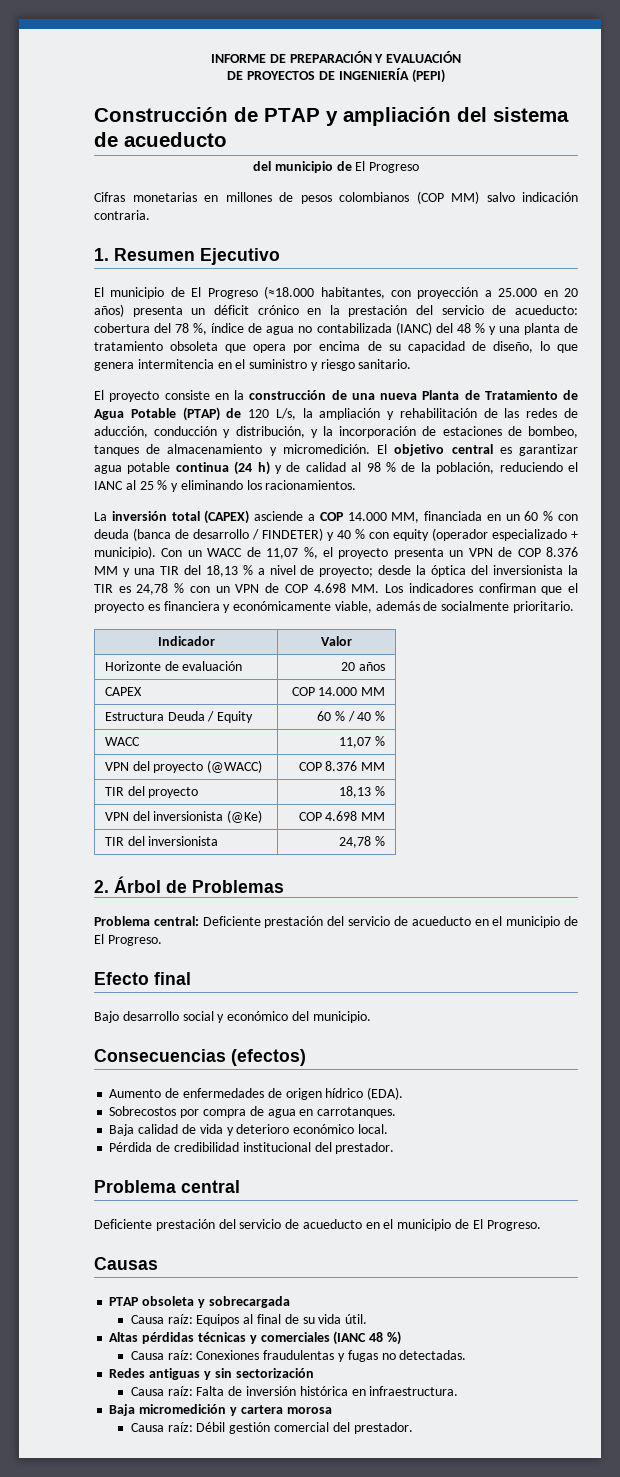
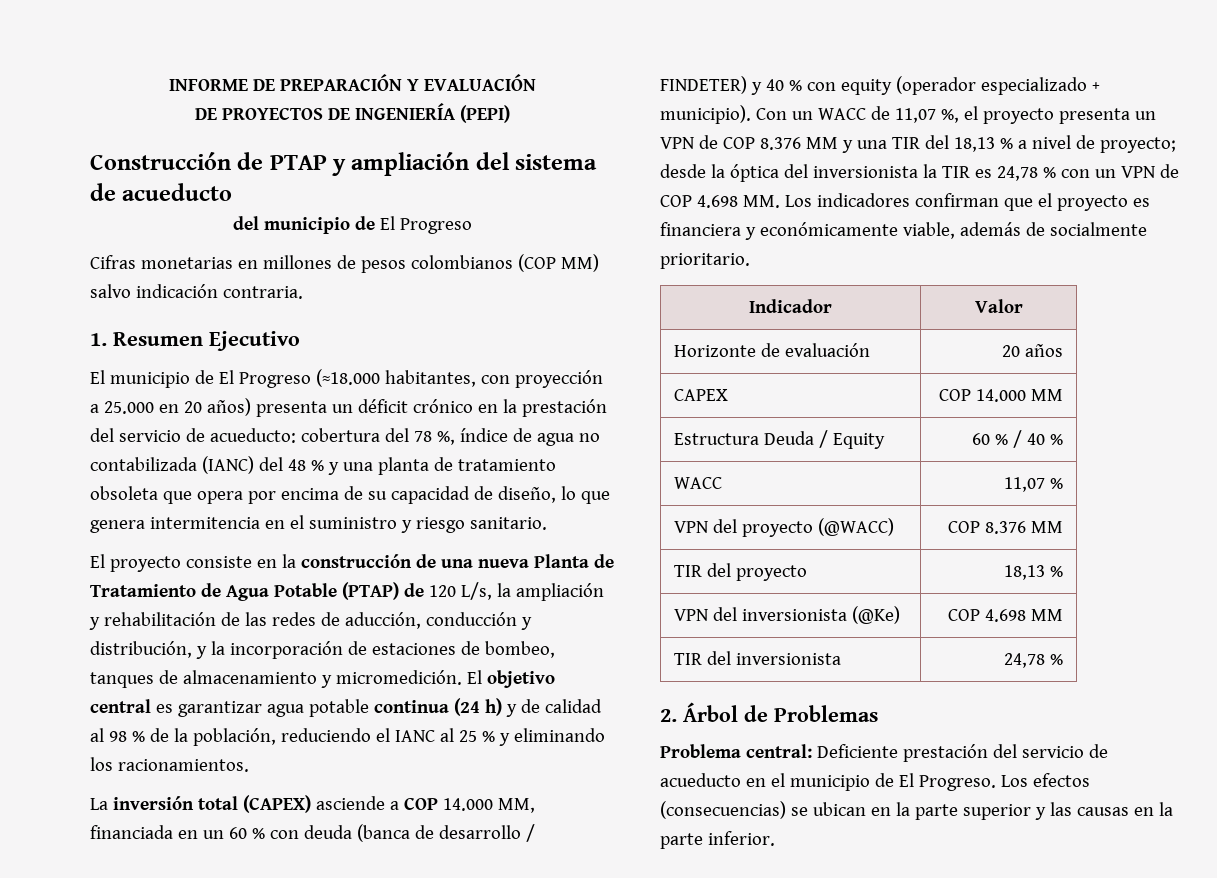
- Problema central: Deficiente prestación del servicio de acueducto en el municipio de El Progreso.
- Efecto final
- Bajo desarrollo social y económico del municipio.
- Consecuencias (efectos)
- Aumento de enfermedades de origen hídrico (EDA).
- Sobrecostos por compra de agua en carrotanques.
- Baja calidad de vida y deterioro económico local.
- Pérdida de credibilidad institucional del prestador.
- Problema central
- Deficiente prestación del servicio de acueducto en el municipio de El Progreso.
- Causas
- PTAP obsoleta y sobrecargada
- Causa raíz: Equipos al final de su vida útil.
- Altas pérdidas técnicas y comerciales (IANC 48 %)
- Causa raíz: Conexiones fraudulentas y fugas no detectadas.
- Redes antiguas y sin sectorización
- Causa raíz: Falta de inversión histórica en infraestructura.
- Baja micromedición y cartera morosa
- Causa raíz: Débil gestión comercial del prestador.
+ Problema central: Deficiente prestación del servicio de acueducto en el municipio de El Progreso. Los efectos (consecuencias) se ubican en la parte superior y las causas en la parte inferior.

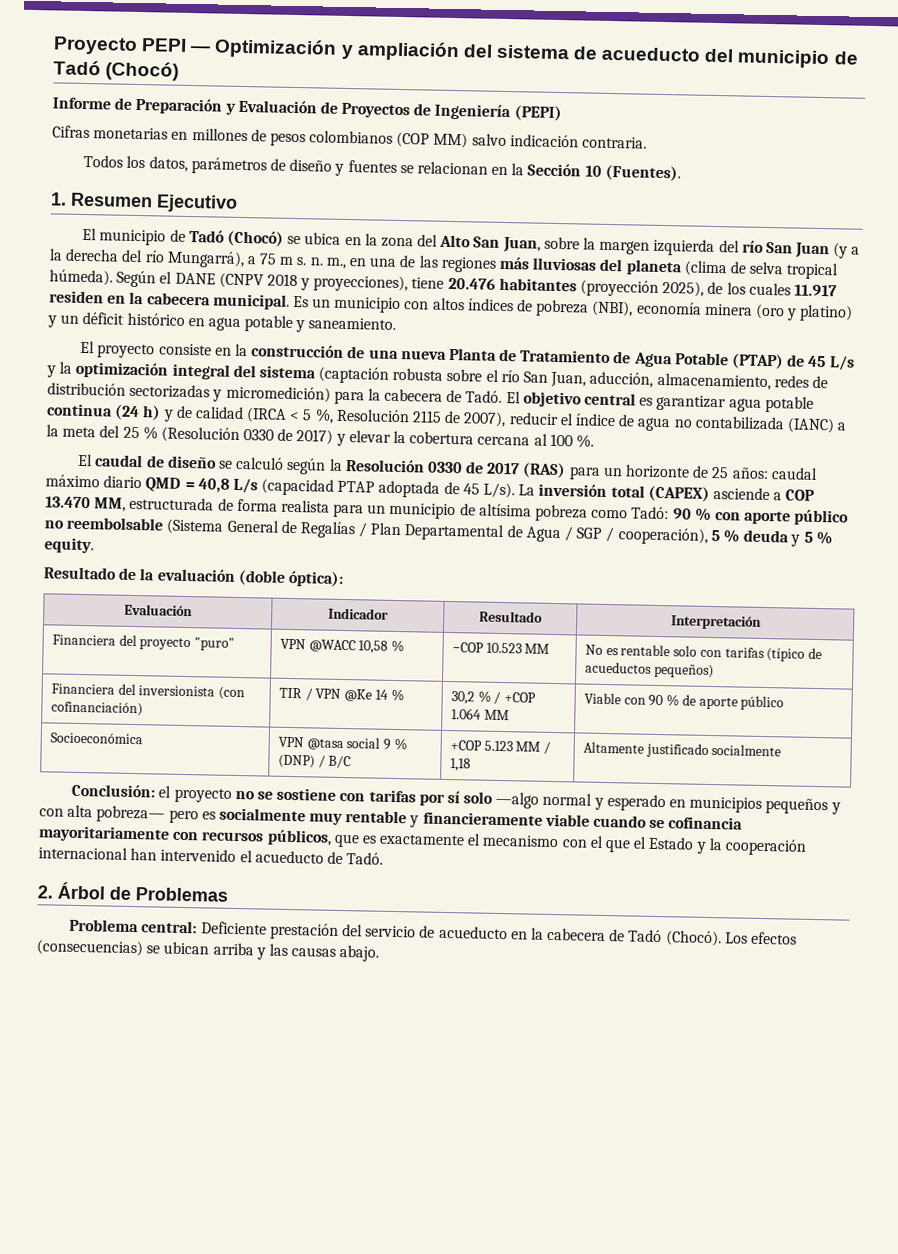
- INFORME DE PREPARACIÓN Y EVALUACIÓN
- DE PROYECTOS DE INGENIERÍA (PEPI)
- Construcción de PTAP y ampliación del sistema de acueducto
- del municipio de El Progreso
+ Proyecto PEPI — Optimización y ampliación del sistema de acueducto del municipio de Tadó (Chocó)
+ Informe de Preparación y Evaluación de Proyectos de Ingeniería (PEPI)
+ Todos los datos, parámetros de diseño y fuentes se relacionan en la Sección 10 (Fuentes).
- El municipio de El Progreso (≈18.000 habitantes, con proyección a 25.000 en 20 años) presenta un déficit crónico en la prestación del servicio de acueducto: cobertura del 78 %, índice de agua no contabilizada (IANC) del 48 % y una planta de tratamiento obsoleta que opera por encima de su capacidad de diseño, lo que genera intermitencia en el suministro y riesgo sanitario.
+ El municipio de Tadó (Chocó) se ubica en la zona del Alto San Juan, sobre la margen izquierda del río San Juan (y a la derecha del río Mungarrá), a 75 m s. n. m., en una de las regiones más lluviosas del planeta (clima de selva tropical húmeda). Según el DANE (CNPV 2018 y proyecciones), tiene 20.476 habitantes (proyección 2025), de los cuales 11.917 residen en la cabecera municipal. Es un municipio con altos índices de pobreza (NBI), economía minera (oro y platino) y un déficit histórico en agua potable y saneamiento.
- El proyecto consiste en la construcción de una nueva Planta de Tratamiento de Agua Potable (PTAP) de 120 L/s, la ampliación y rehabilitación de las redes de aducción, conducción y distribución, y la incorporación de estaciones de bombeo, tanques de almacenamiento y micromedición.
+ El proyecto consiste en la construcción de una nueva Planta de Tratamiento de Agua Potable (PTAP) de 45 L/s y la optimización integral del sistema (captación robusta sobre el río San Juan, aducción, almacenamiento, redes de distribución sectorizadas y micromedición) para la cabecera de Tadó.
- El objetivo central es garantizar agua potable continua (24 h) y de calidad al 98 % de la población, reduciendo el IANC al 25 % y eliminando los racionamientos.
- La inversión total (CAPEX) asciende a COP 14.000 MM, financiada en un 60 % con deuda (banca de desarrollo / FINDETER) y 40 % con equity (operador especializado + municipio). Con un WACC de 11,07 %, el proyecto presenta un VPN de COP 8.376 MM y una TIR del 18,13 % a nivel de proyecto; desde la óptica del inversionista la TIR es 24,78 % con un VPN de COP 4.698 MM. Los indicadores confirman que el proyecto es financiera y económicamente viable, además de socialmente prioritario.
- Indicador | Valor
- Horizonte de evaluación | 20 años
- CAPEX | COP 14.000 MM
- Estructura Deuda / Equity | 60 % / 40 %
- WACC | 11,07 %
- VPN del proyecto (@WACC) | COP 8.376 MM
- TIR del proyecto | 18,13 %
- VPN del inversionista (@Ke) | COP 4.698 MM
- TIR del inversionista | 24,78 %
+ El objetivo central es garantizar agua potable continua (24 h) y de calidad (IRCA < 5 %, Resolución 2115 de 2007), reducir el índice de agua no contabilizada (IANC) a la meta del 25 % (Resolución 0330 de 2017) y elevar la cobertura cercana al 100 %.
+ El caudal de diseño se calculó según la Resolución 0330 de 2017 (RAS) para un horizonte de 25 años: caudal máximo diario QMD = 40,8 L/s (capacidad PTAP adoptada de 45 L/s). La inversión total (CAPEX) asciende a COP 13.470 MM, estructurada de forma realista para un municipio de altísima pobreza como Tadó: 90 % con aporte público no reembolsable (Sistema General de Regalías / Plan Departamental de Agua / SGP / cooperación), 5 % deuda y 5 % equity.
+ Resultado de la evaluación (doble óptica):
+ Evaluación | Indicador | Resultado | Interpretación
+ Financiera del proyecto "puro" | VPN @WACC 10,58 % | −COP 10.523 MM | No es rentable solo con tarifas (típico de acueductos pequeños)
+ Financiera del inversionista (con cofinanciación) | TIR / VPN @Ke 14 % | 30,2 % / +COP 1.064 MM | Viable con 90 % de aporte público
+ Socioeconómica | VPN @tasa social 9 % (DNP) / B/C | +COP 5.123 MM / 1,18 | Altamente justificado socialmente
+ Conclusión: el proyecto no se sostiene con tarifas por sí solo —algo normal y esperado en municipios pequeños y con alta pobreza— pero es socialmente muy rentable y financieramente viable cuando se cofinancia mayoritariamente con recursos públicos, que es exactamente el mecanismo con el que el Estado y la cooperación internacional han intervenido el acueducto de Tadó.
- Problema central: Deficiente prestación del servicio de acueducto en el municipio de El Progreso.
+ Problema central: Deficiente prestación del servicio de acueducto en la cabecera de Tadó (Chocó).
- Los efectos (consecuencias) se ubican en la parte superior y las causas en la parte inferior.
+ Los efectos (consecuencias) se ubican arriba y las causas abajo.

